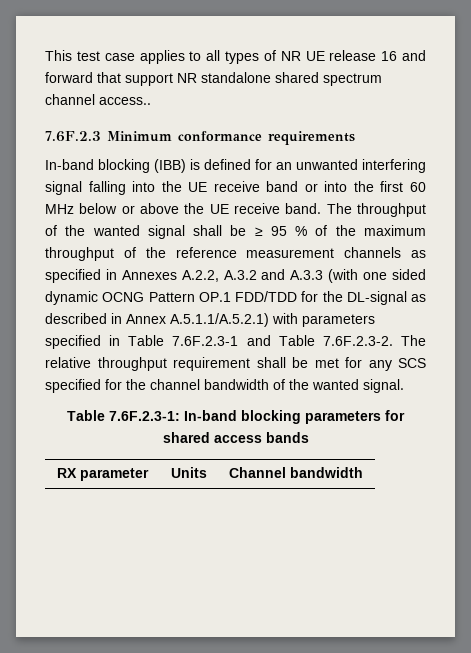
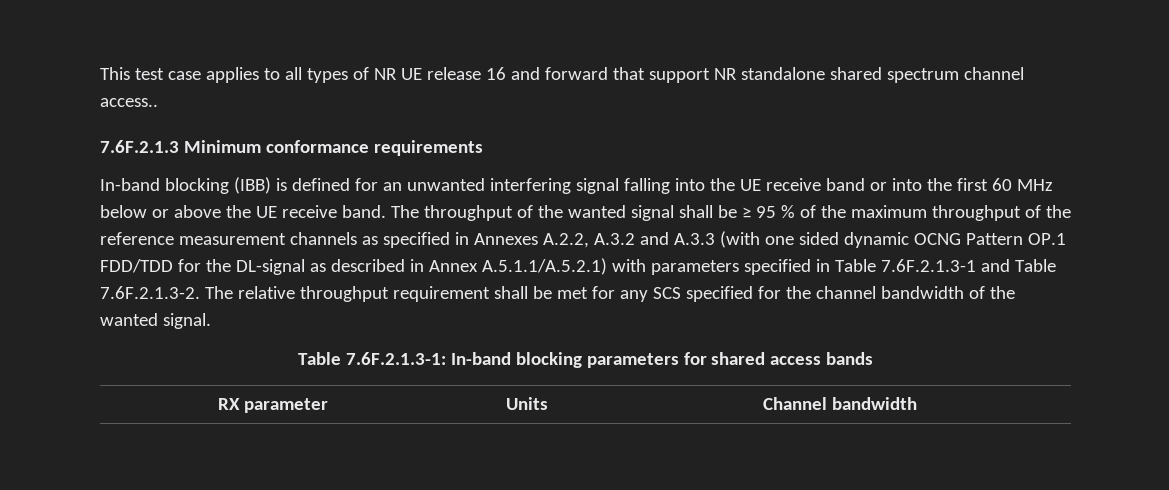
- 7.6F.2.3 Minimum conformance requirements
+ 7.6F.2.1.3 Minimum conformance requirements
- The throughput of the wanted signal shall be ≥ 95 % of the maximum throughput of the reference measurement channels as specified in Annexes A.2.2, A.3.2 and A.3.3 (with one sided dynamic OCNG Pattern OP.1 FDD/TDD for the DL-signal as described in Annex A.5.1.1/A.5.2.1) with parameters specified in Table 7.6F.2.3-1 and Table 7.6F.2.3-2. The relative throughput requirement shall be met for any SCS specified for the channel bandwidth of the wanted signal.
+ The throughput of the wanted signal shall be ≥ 95 % of the maximum throughput of the reference measurement channels as specified in Annexes A.2.2, A.3.2 and A.3.3 (with one sided dynamic OCNG Pattern OP.1 FDD/TDD for the DL-signal as described in Annex A.5.1.1/A.5.2.1) with parameters specified in Table 7.6F.2.1.3-1 and Table 7.6F.2.1.3-2. The relative throughput requirement shall be met for any SCS specified for the channel bandwidth of the wanted signal.
- Table 7.6F.2.3-1: In-band blocking parameters for shared access bands
+ Table 7.6F.2.1.3-1: In-band blocking parameters for shared access bands

